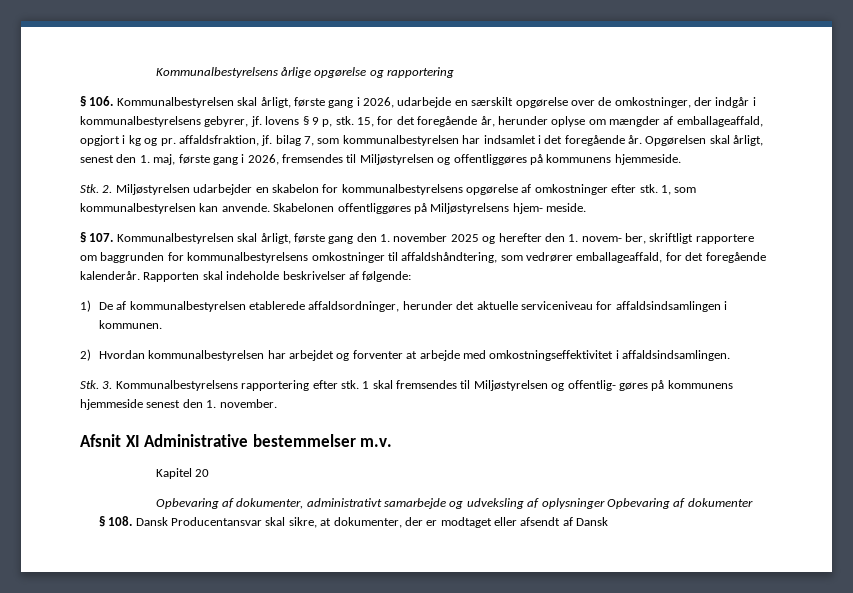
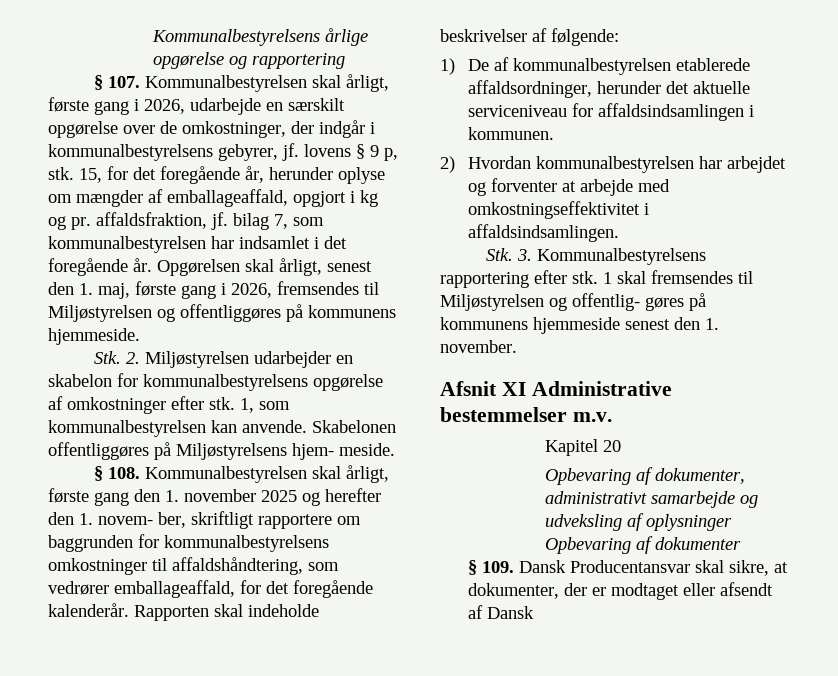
- § 106. Kommunalbestyrelsen skal årligt, første gang i 2026, udarbejde en særskilt opgørelse over de omkostninger, der indgår i kommunalbestyrelsens gebyrer, jf. lovens § 9 p, stk.
+ § 107. Kommunalbestyrelsen skal årligt, første gang i 2026, udarbejde en særskilt opgørelse over de omkostninger, der indgår i kommunalbestyrelsens gebyrer, jf. lovens § 9 p, stk.
- § 107. Kommunalbestyrelsen skal årligt, første gang den 1. november 2025 og herefter den 1. novem- ber, skriftligt rapportere om baggrunden for kommunalbestyrelsens omkostninger til affaldshåndtering, som vedrører emballageaffald, for det foregående kalenderår.
+ § 108. Kommunalbestyrelsen skal årligt, første gang den 1. november 2025 og herefter den 1. novem- ber, skriftligt rapportere om baggrunden for kommunalbestyrelsens omkostninger til affaldshåndtering, som vedrører emballageaffald, for det foregående kalenderår.
- § 108. Dansk Producentansvar skal sikre, at dokumenter, der er modtaget eller afsendt af Dansk
+ § 109. Dansk Producentansvar skal sikre, at dokumenter, der er modtaget eller afsendt af Dansk

